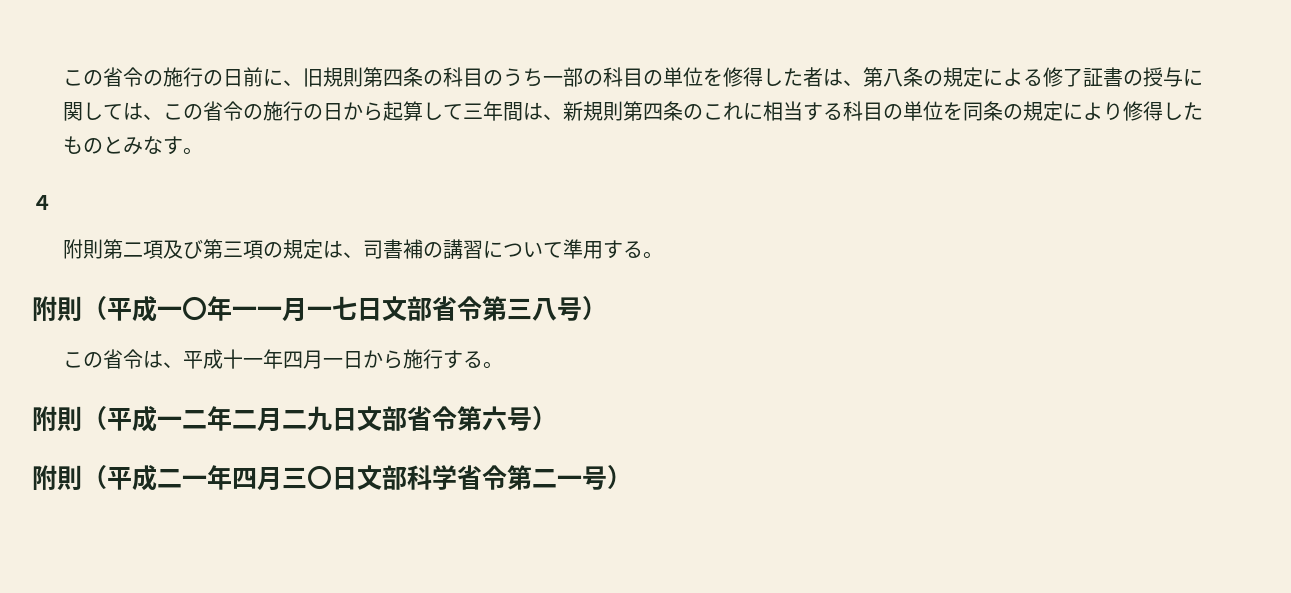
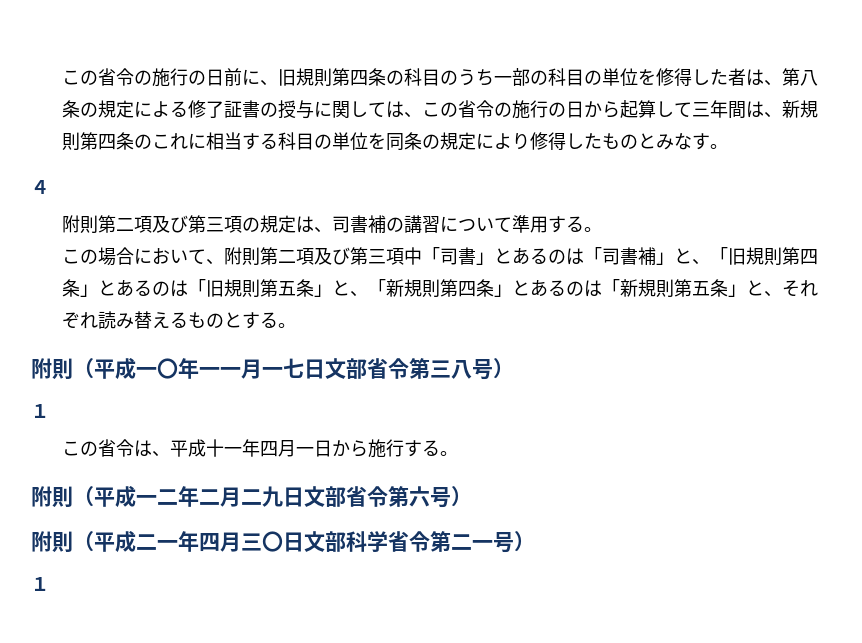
+ この場合において、附則第二項及び第三項中「司書」とあるのは「司書補」と、「旧規則第四条」とあるのは「旧規則第五条」と、「新規則第四条」とあるのは「新規則第五条」と、それぞれ読み替えるものとする。
  附則（平成一〇年一一月一七日文部省令第三八号）
+ １
  附則（平成二一年四月三〇日文部科学省令第二一号）
+ １

